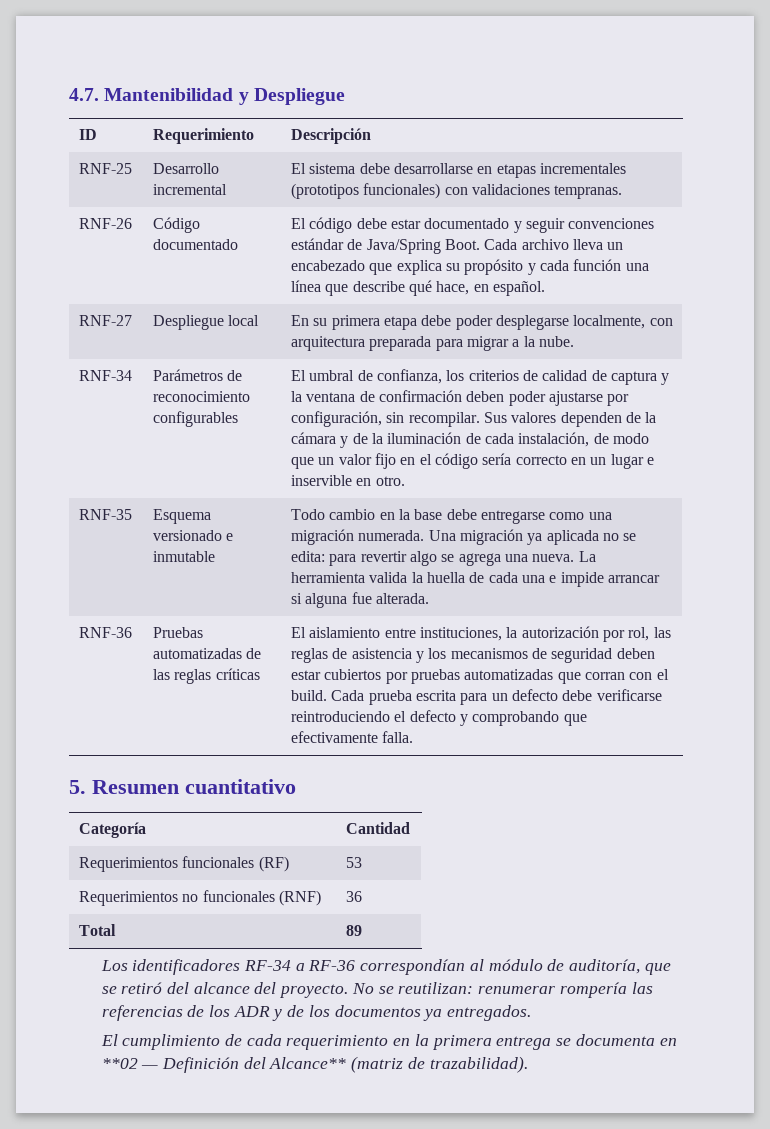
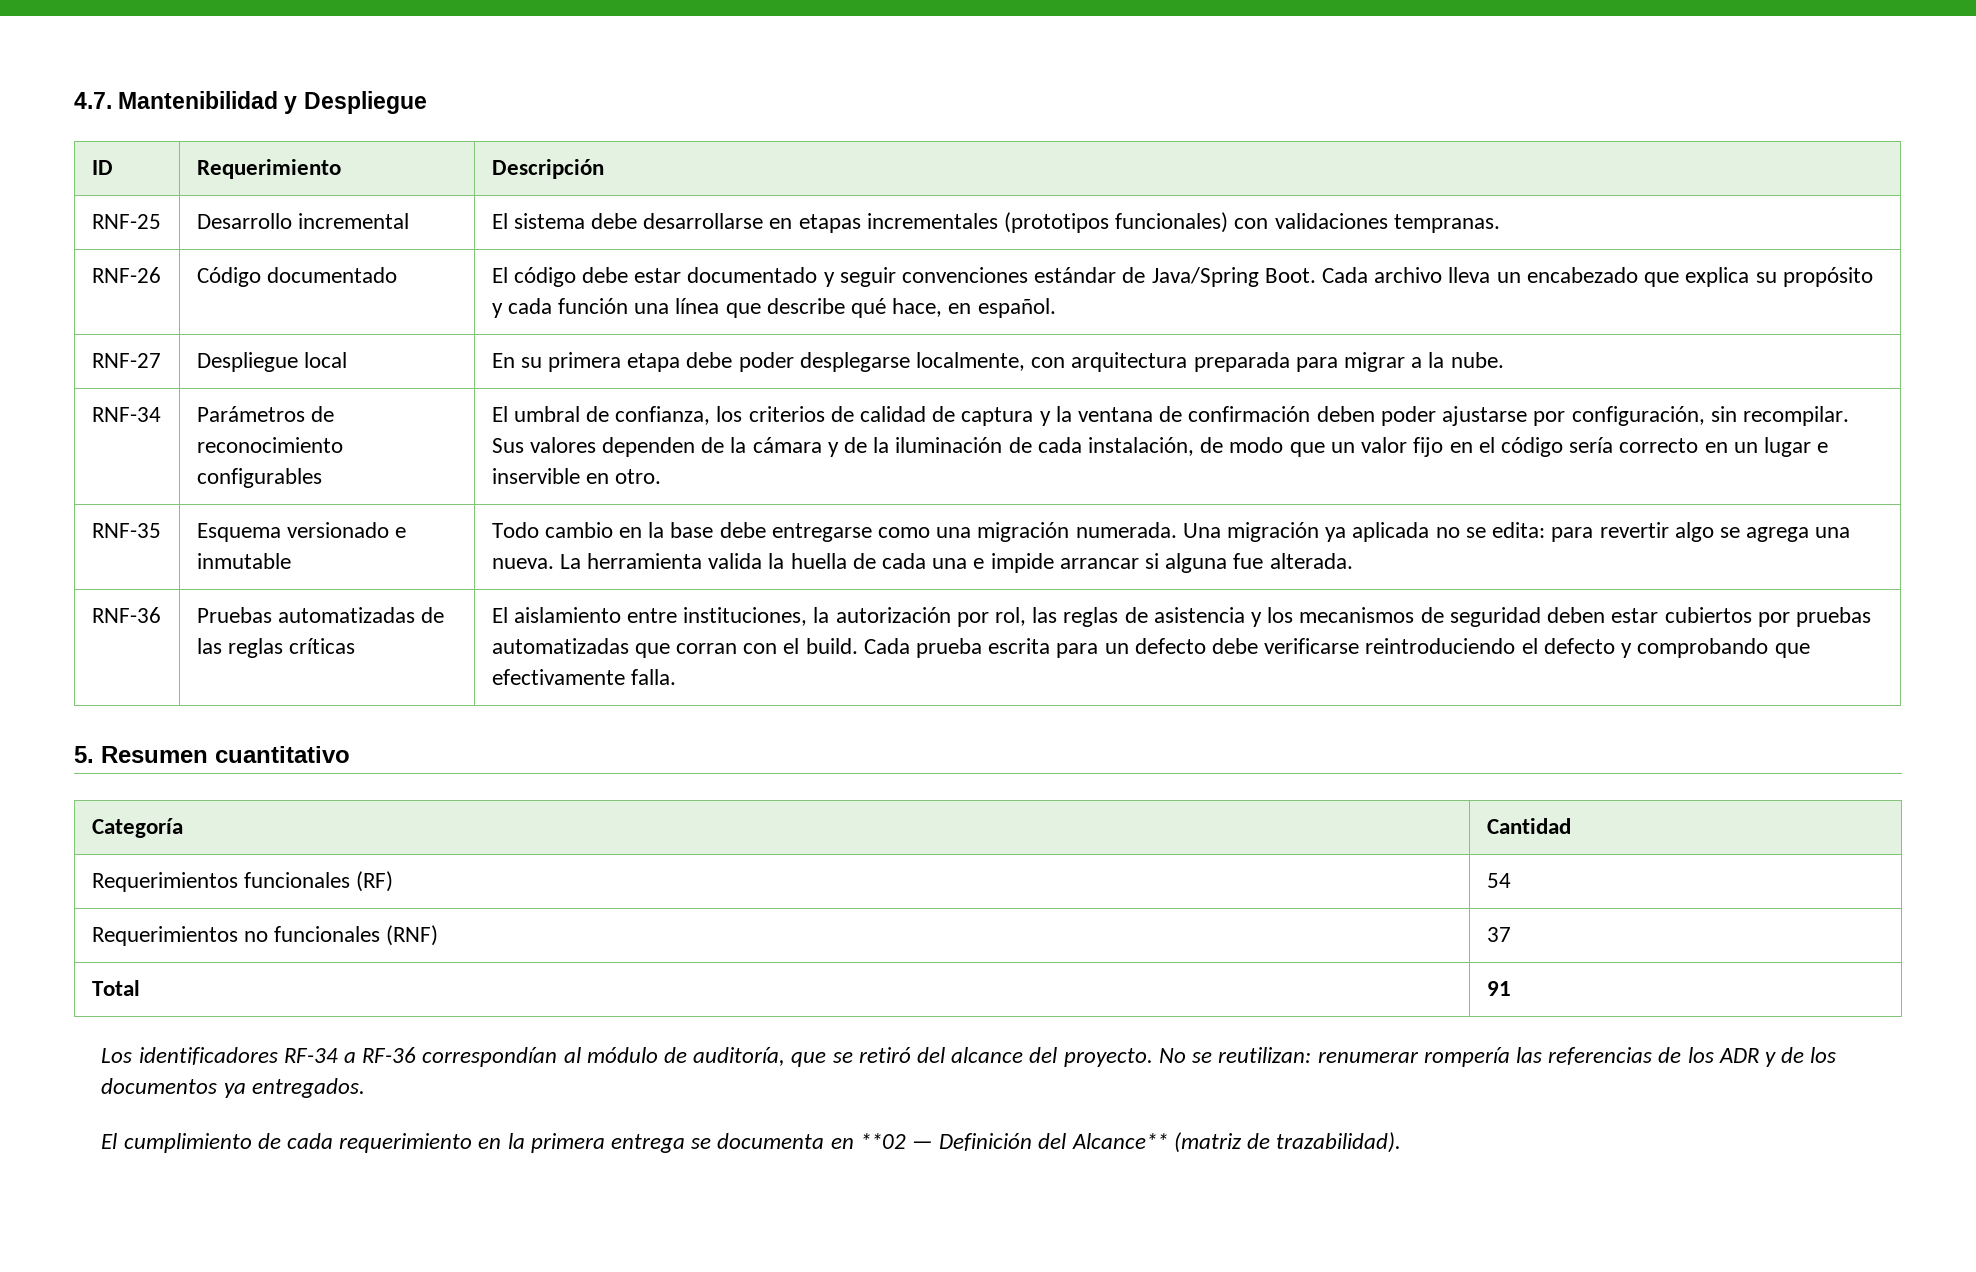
- Requerimientos funcionales (RF) | 53
+ Requerimientos funcionales (RF) | 54
- Requerimientos no funcionales (RNF) | 36
+ Requerimientos no funcionales (RNF) | 37
- Total | 89
+ Total | 91

